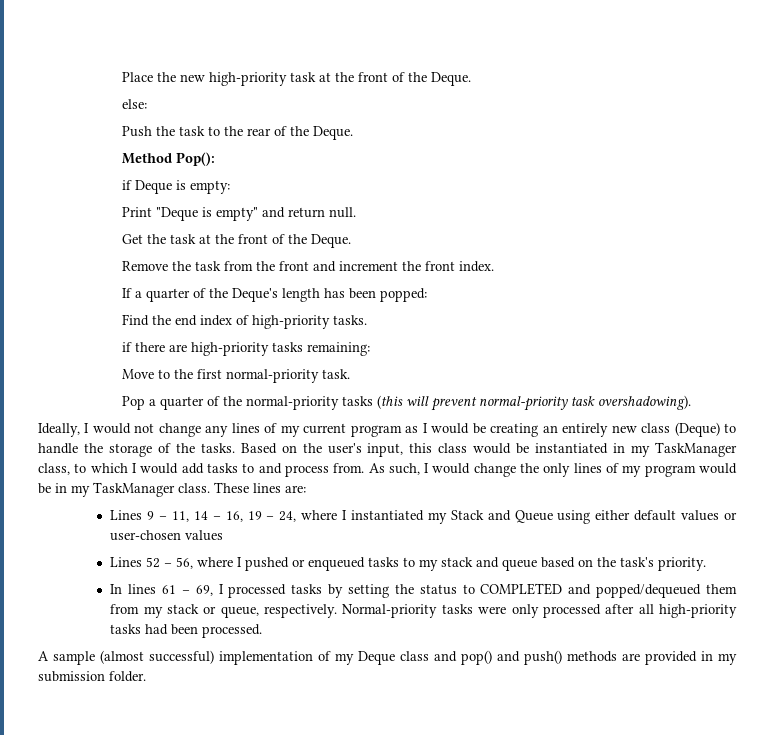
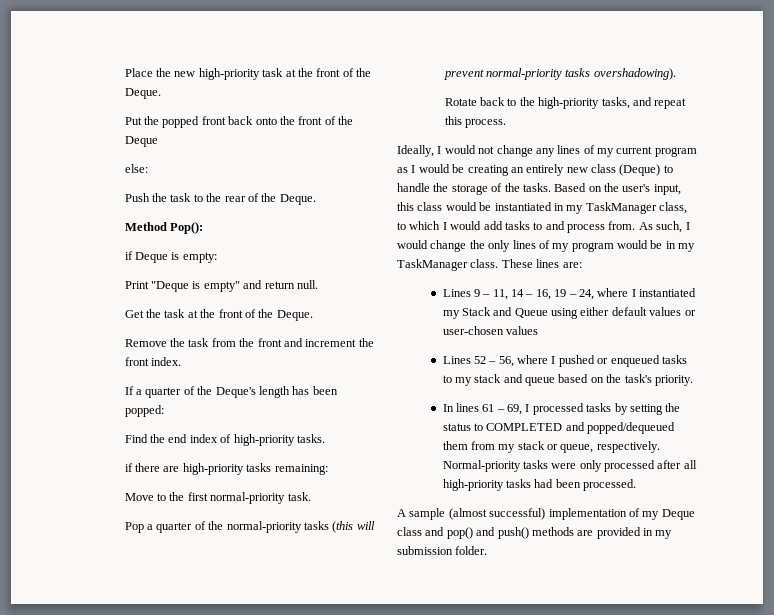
+ Put the popped front back onto the front of the Deque
- Pop a quarter of the normal-priority tasks (this will prevent normal-priority task overshadowing).
+ Pop a quarter of the normal-priority tasks (this will prevent normal-priority tasks overshadowing).
+ Rotate back to the high-priority tasks, and repeat this process.

